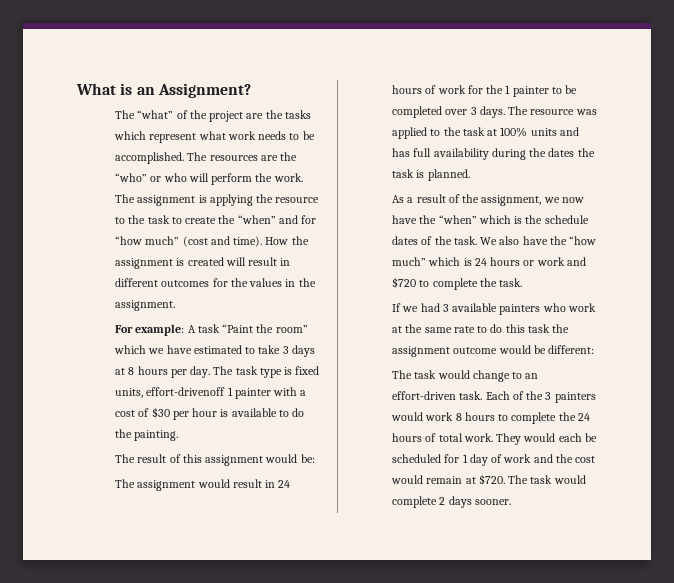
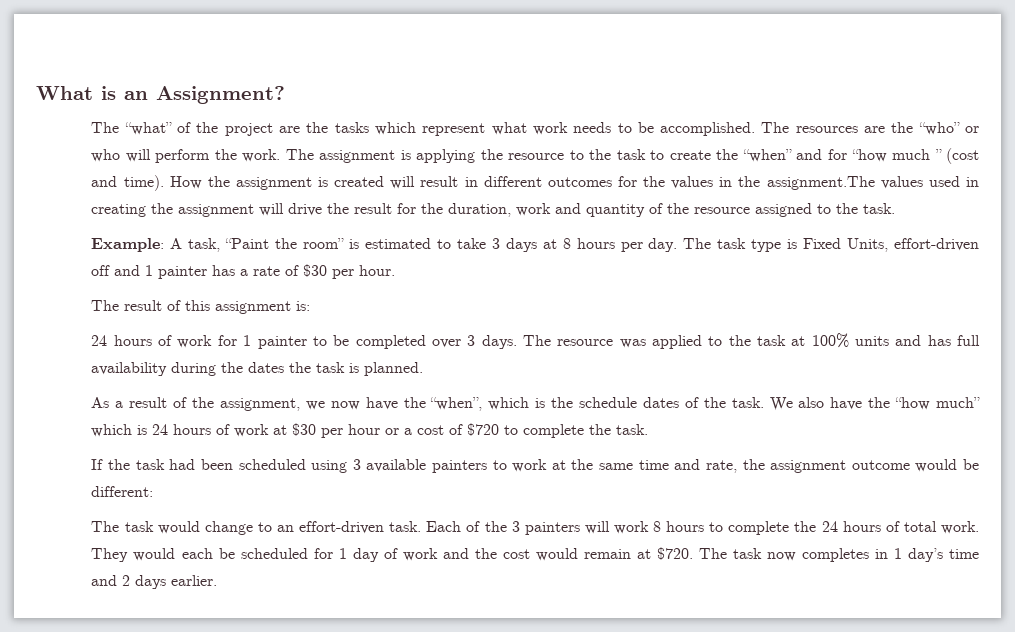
- The assignment is applying the resource to the task to create the “when” and for “how much” (cost and time).
+ The assignment is applying the resource to the task to create the “when” and for “how much ” (cost and time).
- How the assignment is created will result in different outcomes for the values in the assignment.
- For example: A task “Paint the room” which we have estimated to take 3 days at 8 hours per day.
+ How the assignment is created will result in different outcomes for the values in the assignment.The values used in creating the assignment will drive the result for the duration, work and quantity of the resource assigned to the task.
+ Example: A task, “Paint the room” is estimated to take 3 days at 8 hours per day.
- The task type is fixed units, effort-drivenoff 1 painter with a cost of $30 per hour is available to do the painting.
+ The task type is Fixed Units, effort-driven off and 1 painter has a rate of $30 per hour.
- The result of this assignment would be:
- The assignment would result in 24 hours of work for the 1 painter to be completed over 3 days.
+ The result of this assignment is:
+ 24 hours of work for 1 painter to be completed over 3 days.
- As a result of the assignment, we now have the “when” which is the schedule dates of the task.
+ As a result of the assignment, we now have the “when”, which is the schedule dates of the task.
- We also have the “how much” which is 24 hours or work and $720 to complete the task.
+ We also have the “how much” which is 24 hours of work at $30 per hour or a cost of $720 to complete the task.
- If we had 3 available painters who work at the same rate to do this task the assignment outcome would be different:
+ If the task had been scheduled using 3 available painters to work at the same time and rate, the assignment outcome would be different:
- Each of the 3 painters would work 8 hours to complete the 24 hours of total work.
+ Each of the 3 painters will work 8 hours to complete the 24 hours of total work.
- The task would complete 2 days sooner.
+ The task now completes in 1 day’s time and 2 days earlier.

